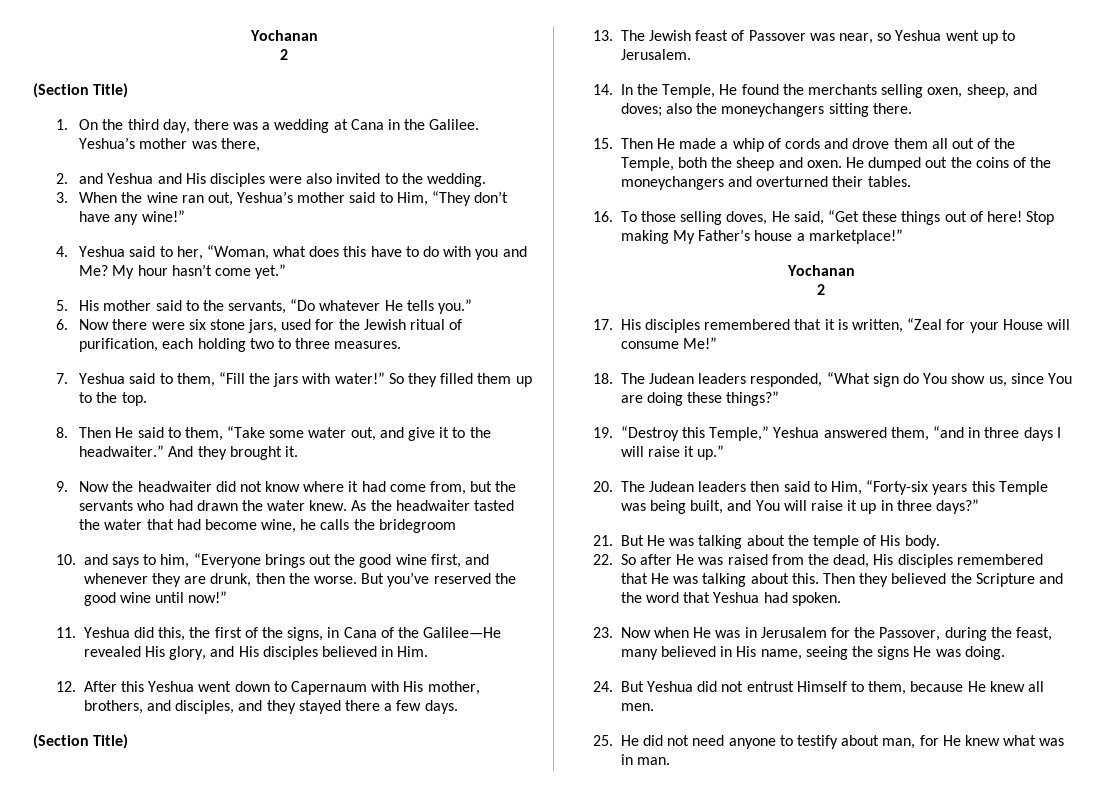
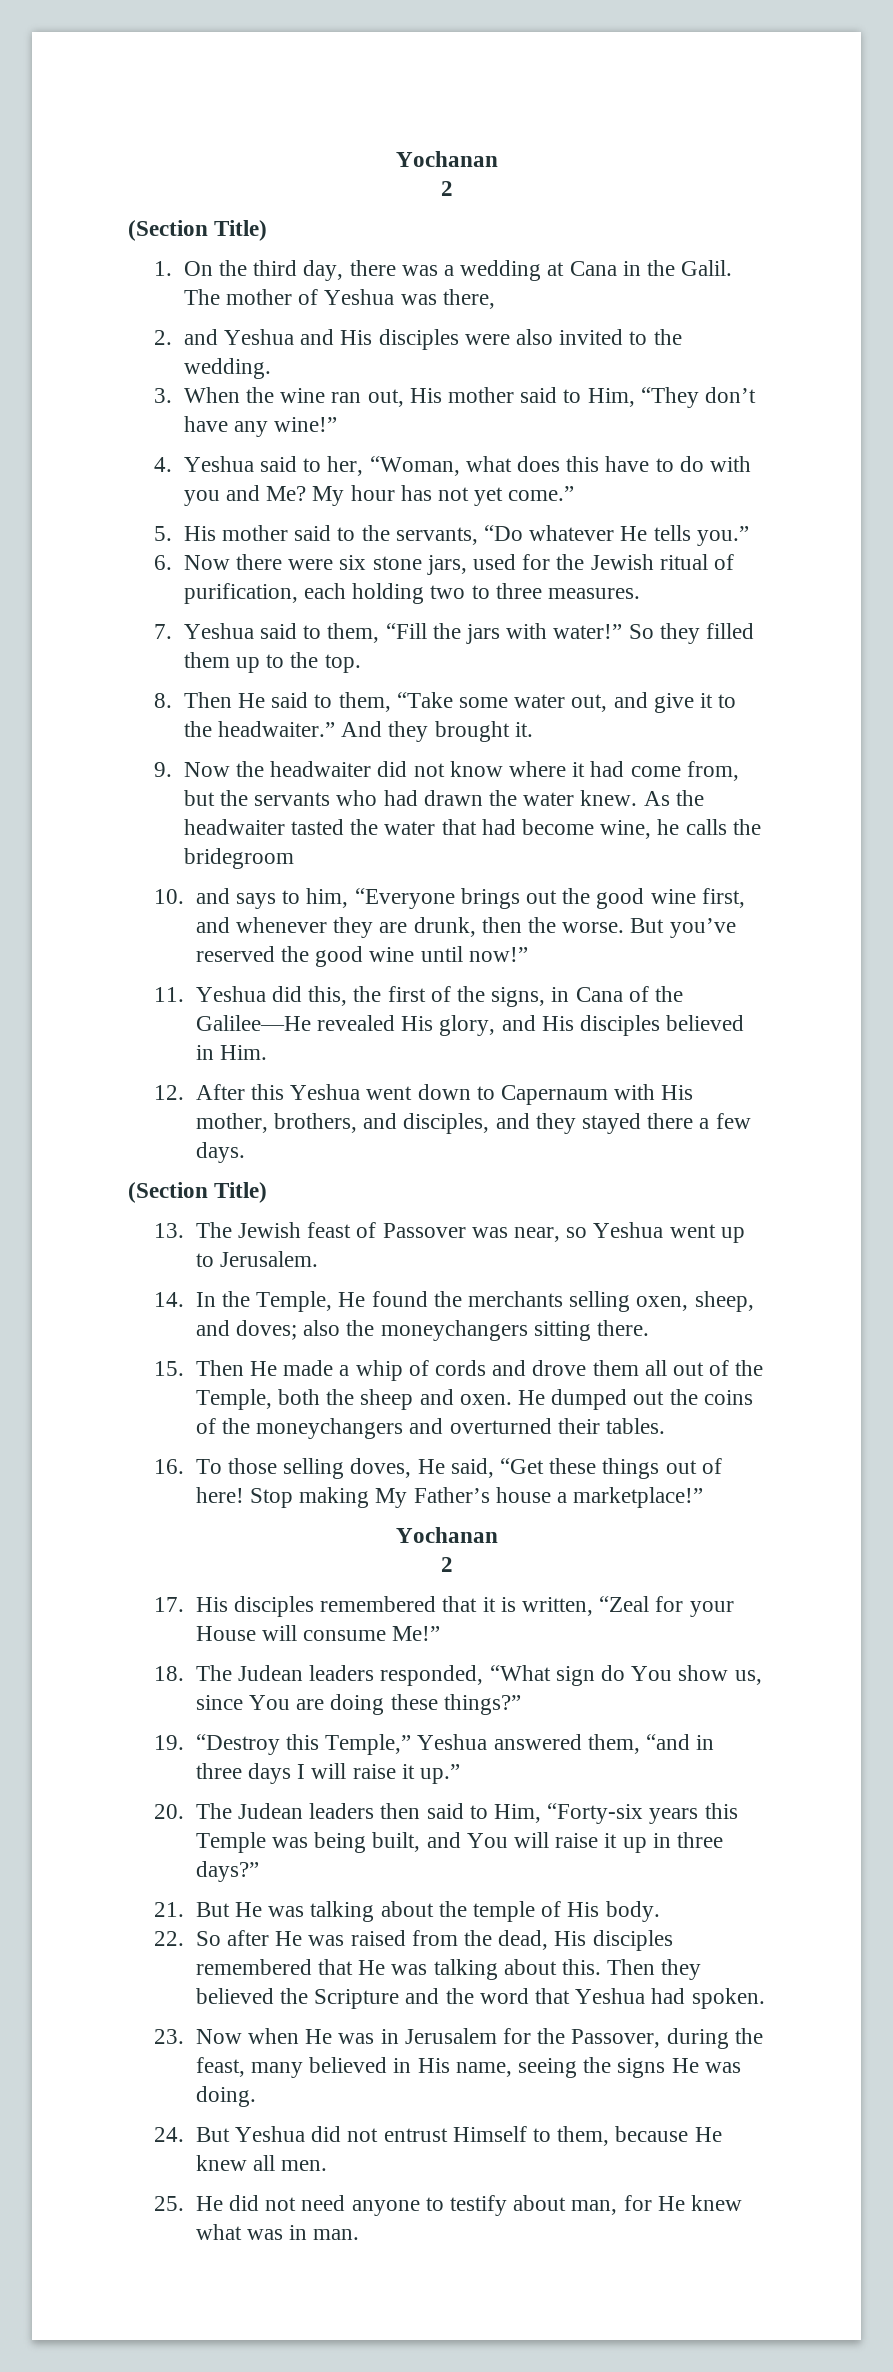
- 1. On the third day, there was a wedding at Cana in the Galilee. Yeshua’s mother was there,
+ 1. On the third day, there was a wedding at Cana in the Galil. The mother of Yeshua was there,
- 3. When the wine ran out, Yeshua’s mother said to Him, “They don’t have any wine!”
+ 3. When the wine ran out, His mother said to Him, “They don’t have any wine!”
- My hour hasn’t come yet.”
+ My hour has not yet come.”

